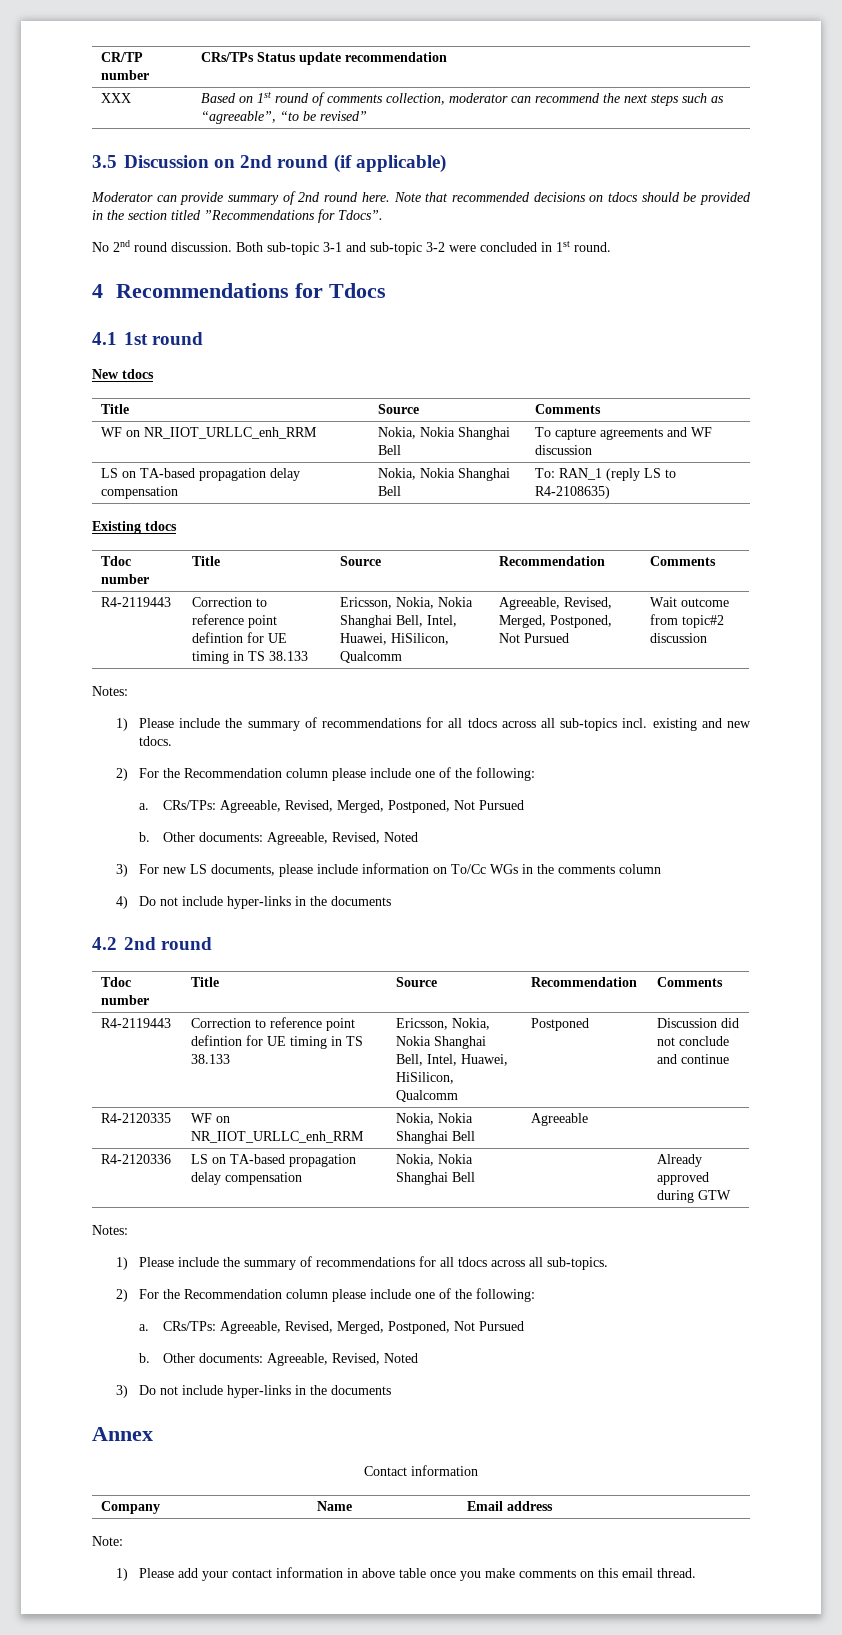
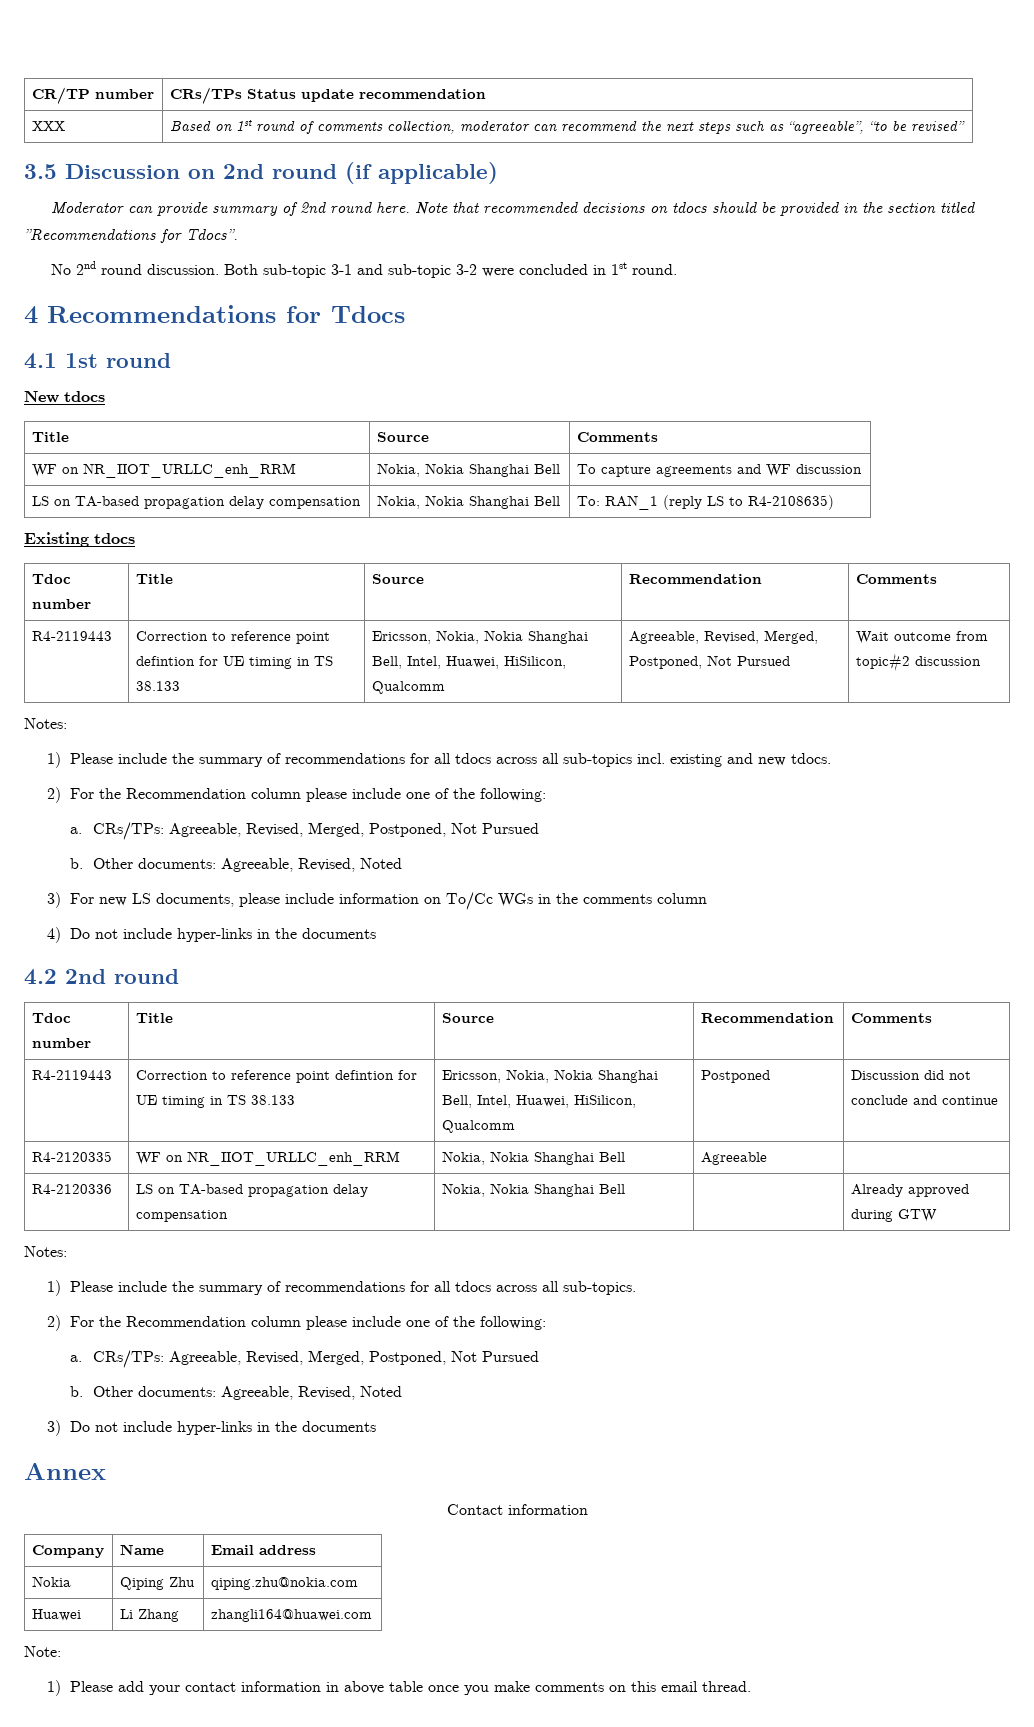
+ Nokia | Qiping Zhu | qiping.zhu@nokia.com
+ Huawei | Li Zhang | zhangli164@huawei.com

